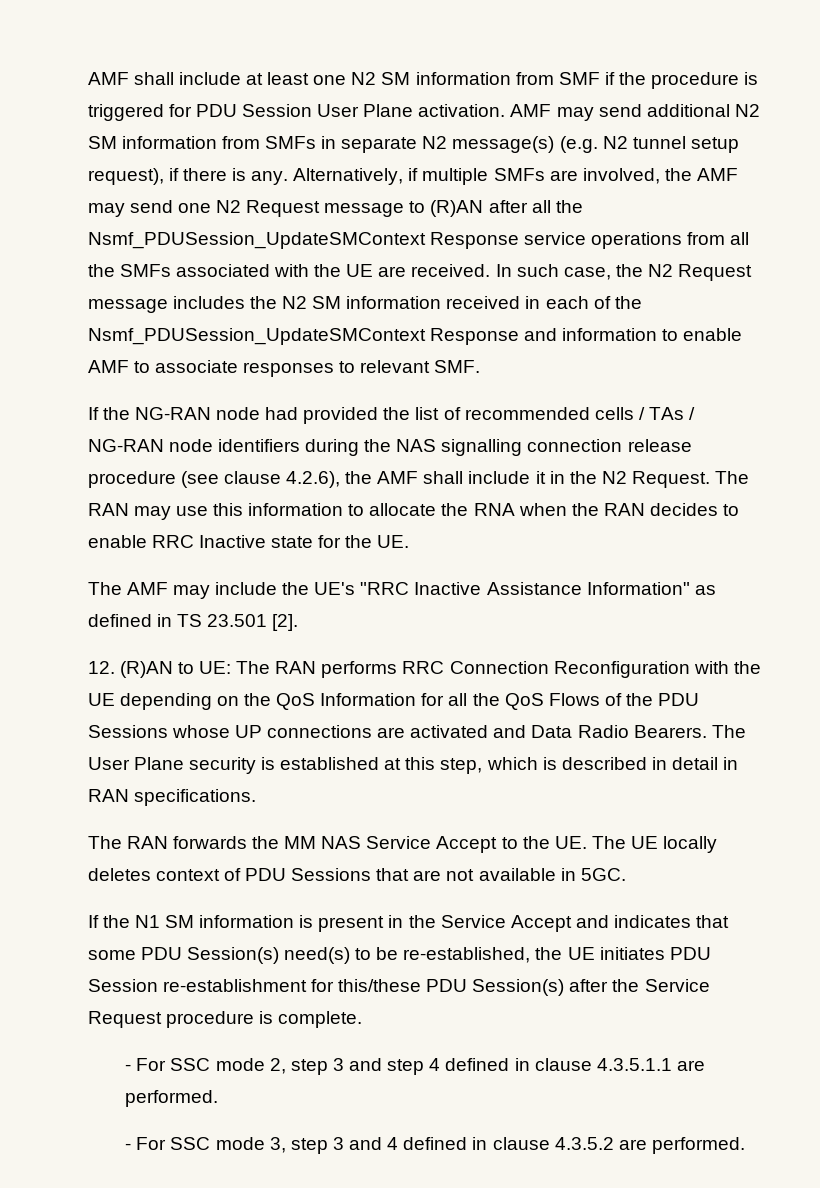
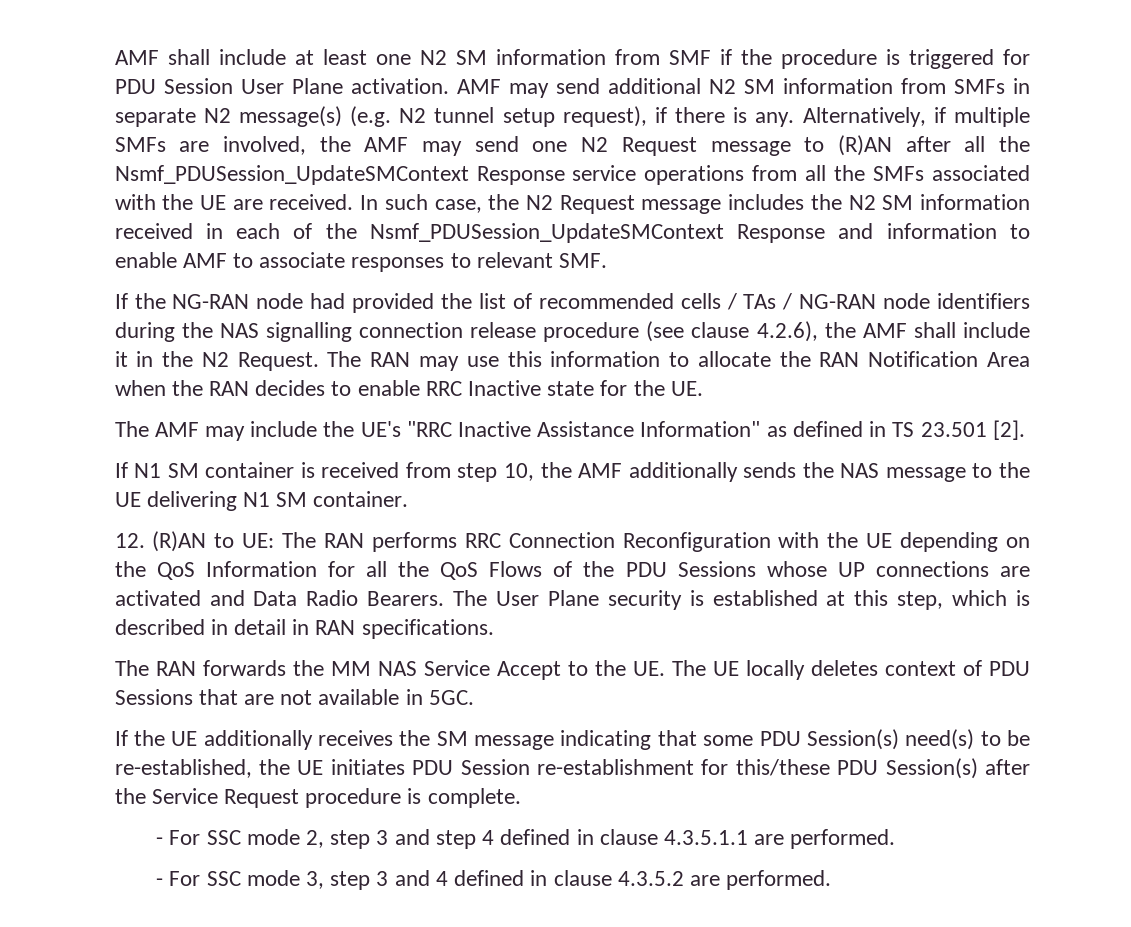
- The RAN may use this information to allocate the RNA when the RAN decides to enable RRC Inactive state for the UE.
+ The RAN may use this information to allocate the RAN Notification Area when the RAN decides to enable RRC Inactive state for the UE.
+ If N1 SM container is received from step 10, the AMF additionally sends the NAS message to the UE delivering N1 SM container.
- If the N1 SM information is present in the Service Accept and indicates that some PDU Session(s) need(s) to be re-established, the UE initiates PDU Session re-establishment for this/these PDU Session(s) after the Service Request procedure is complete.
+ If the UE additionally receives the SM message indicating that some PDU Session(s) need(s) to be re-established, the UE initiates PDU Session re-establishment for this/these PDU Session(s) after the Service Request procedure is complete.

